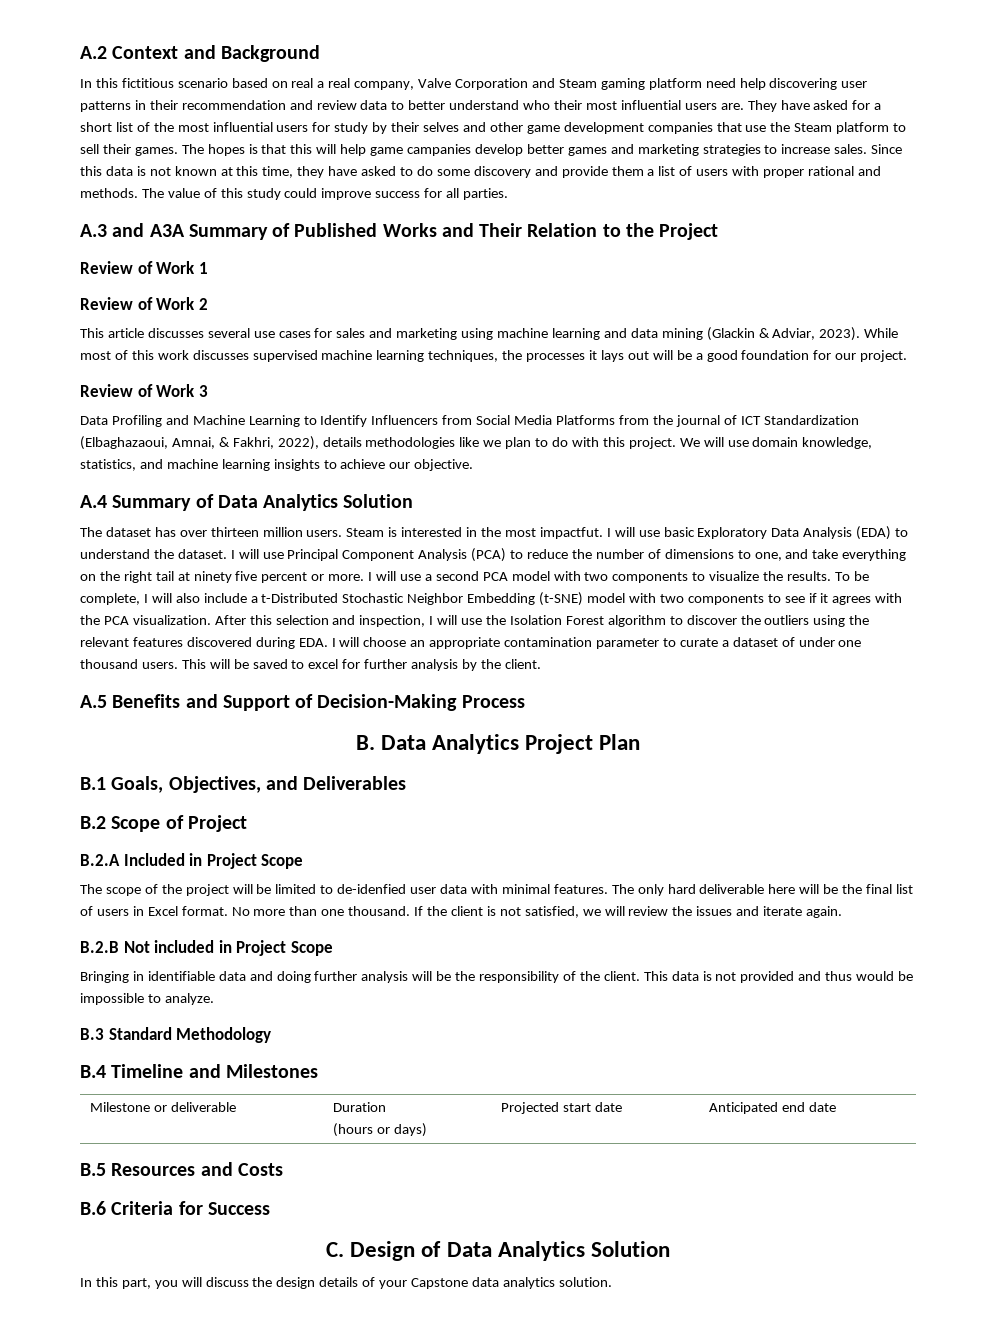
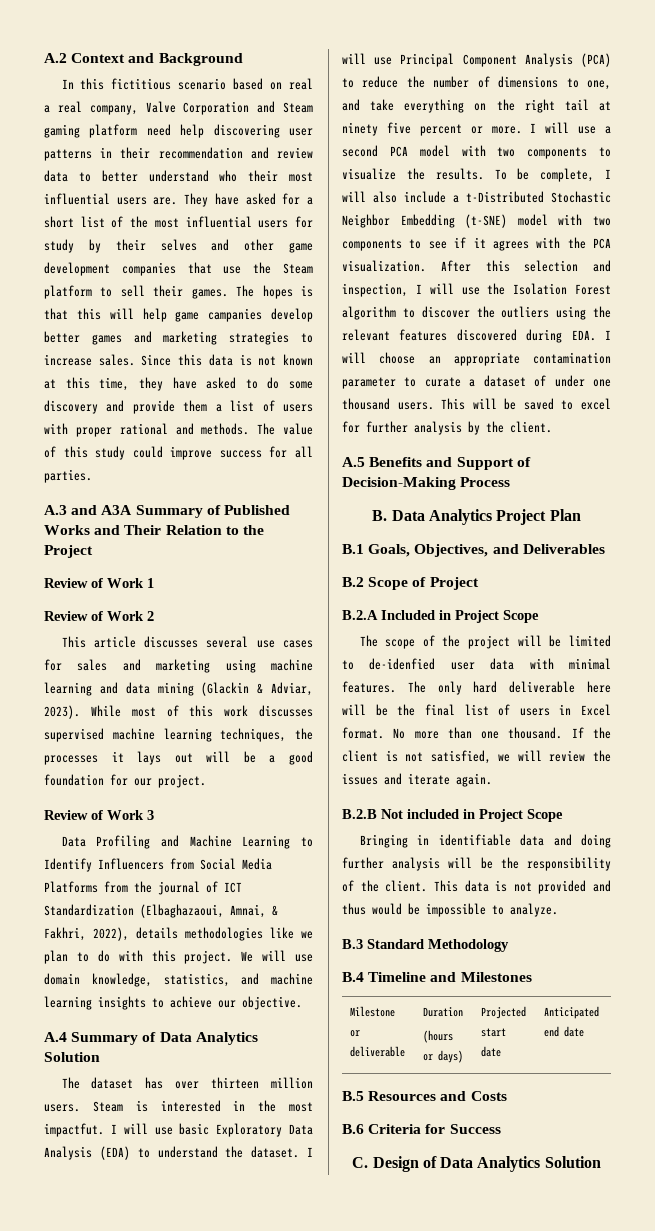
- In this part, you will discuss the design details of your Capstone data analytics solution.

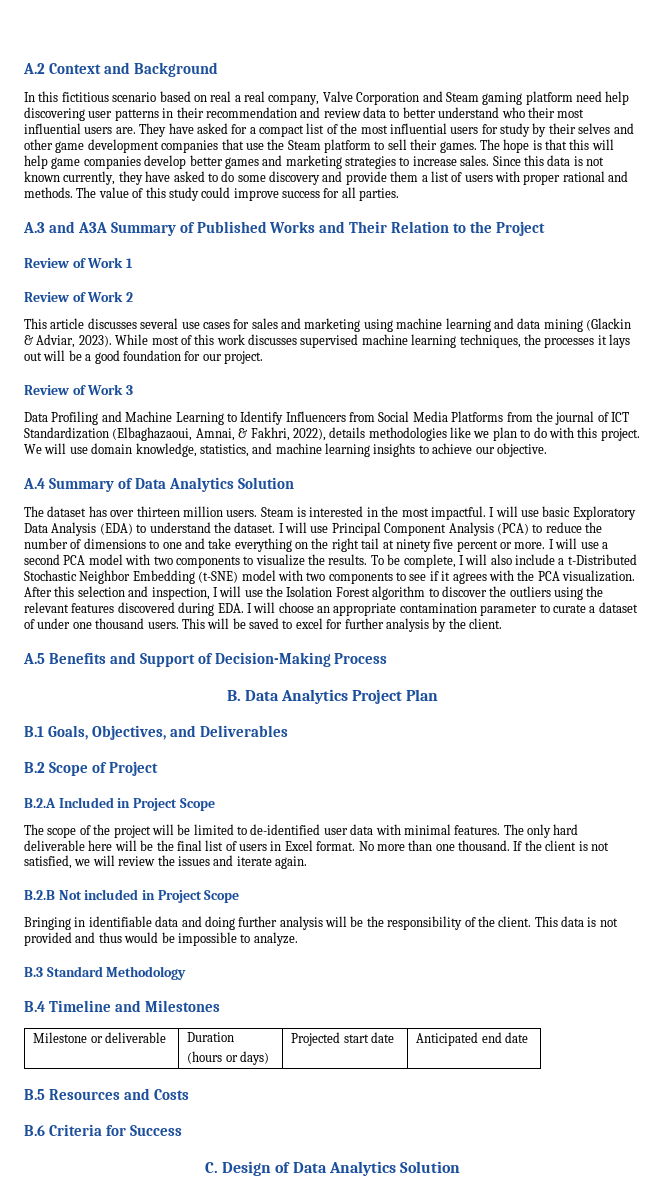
- They have asked for a short list of the most influential users for study by their selves and other game development companies that use the Steam platform to sell their games.
+ They have asked for a compact list of the most influential users for study by their selves and other game development companies that use the Steam platform to sell their games.
- The hopes is that this will help game campanies develop better games and marketing strategies to increase sales.
+ The hope is that this will help game companies develop better games and marketing strategies to increase sales.
- Since this data is not known at this time, they have asked to do some discovery and provide them a list of users with proper rational and methods.
+ Since this data is not known currently, they have asked to do some discovery and provide them a list of users with proper rational and methods.
- Steam is interested in the most impactfut.
+ Steam is interested in the most impactful.
- I will use Principal Component Analysis (PCA) to reduce the number of dimensions to one, and take everything on the right tail at ninety five percent or more.
+ I will use Principal Component Analysis (PCA) to reduce the number of dimensions to one and take everything on the right tail at ninety five percent or more.
- The scope of the project will be limited to de-idenfied user data with minimal features.
+ The scope of the project will be limited to de-identified user data with minimal features.

